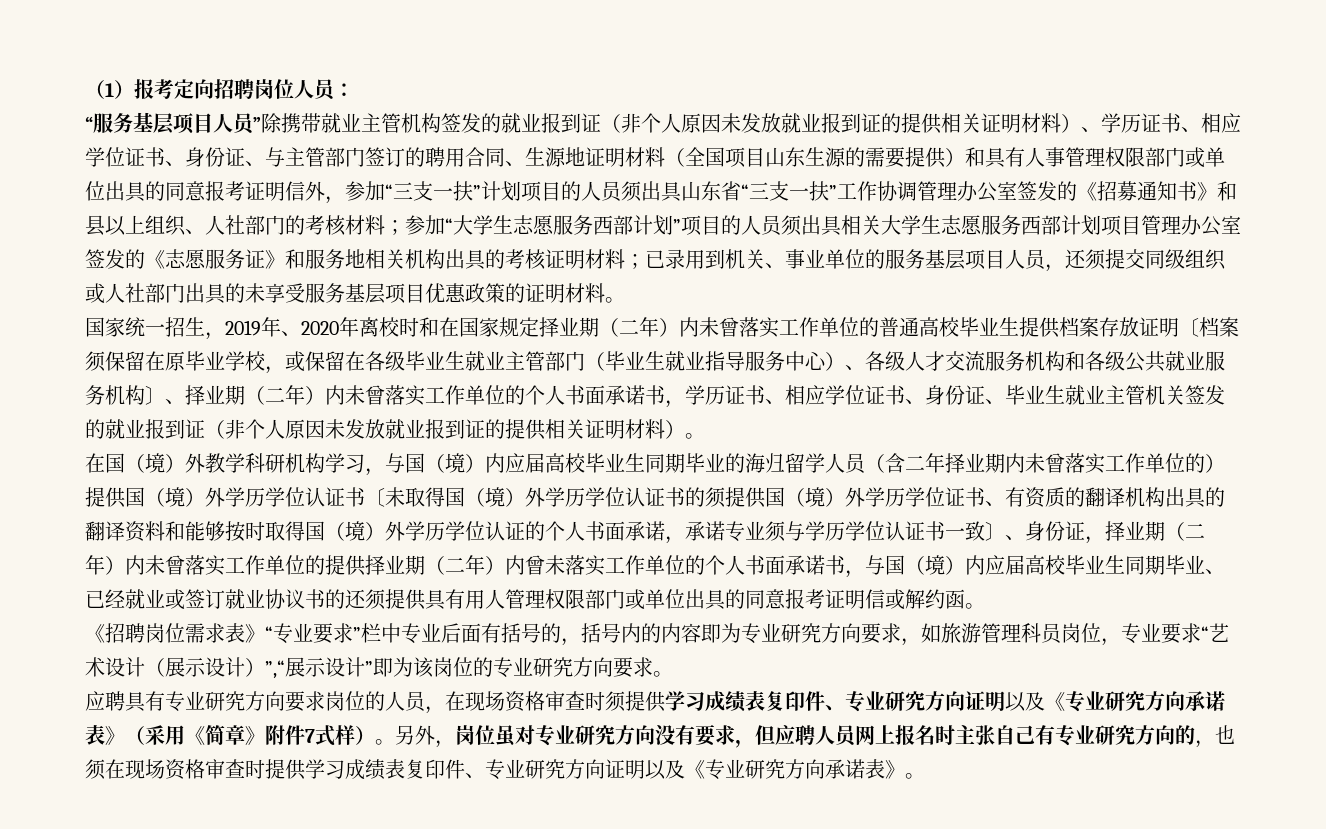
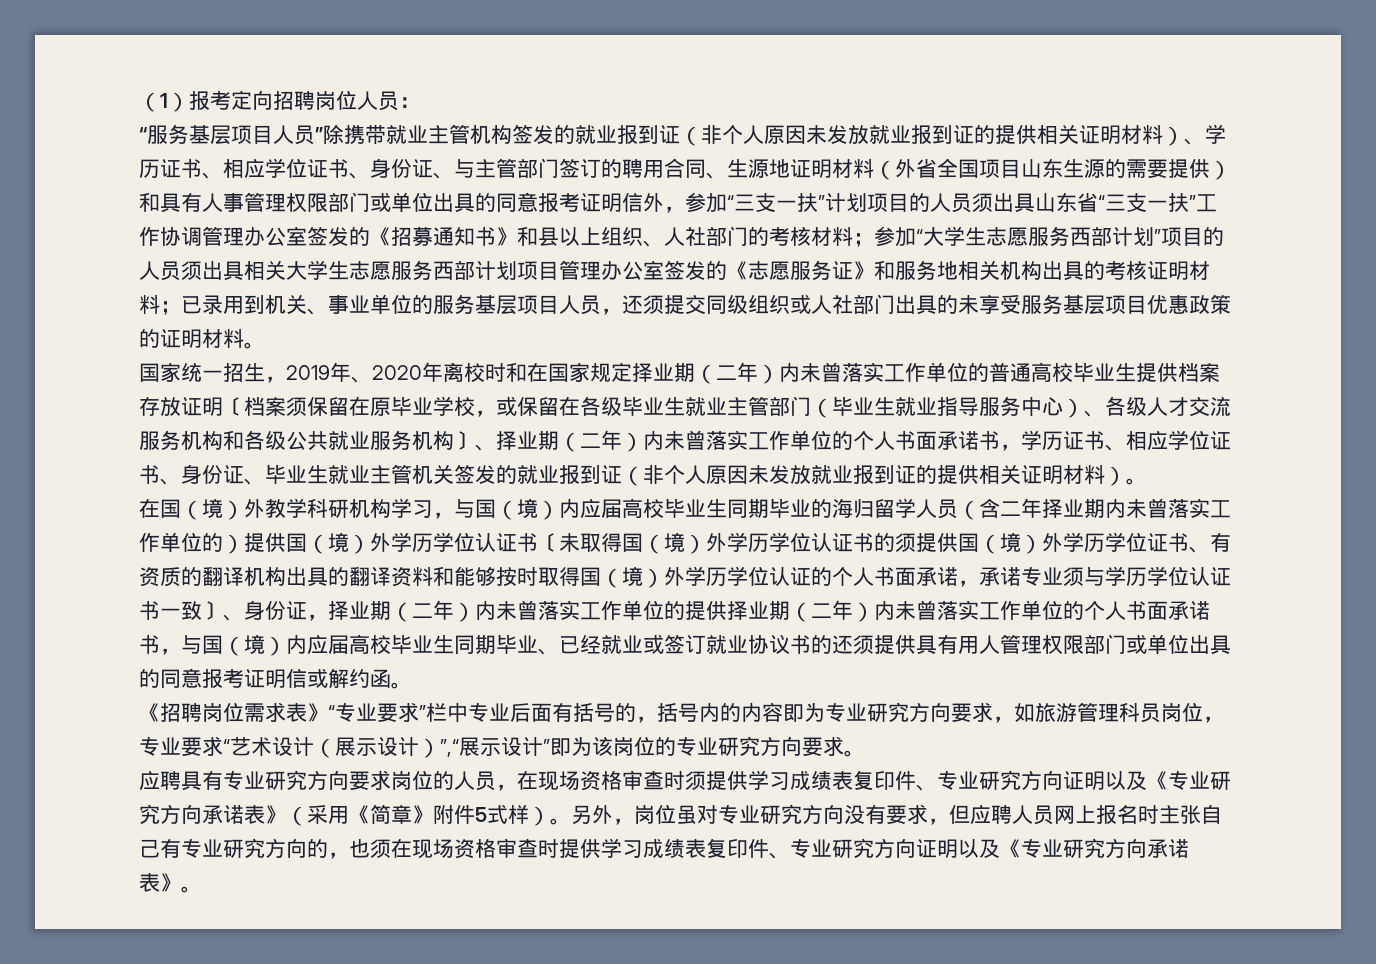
- “服务基层项目人员”除携带就业主管机构签发的就业报到证（非个人原因未发放就业报到证的提供相关证明材料）、学历证书、相应学位证书、身份证、与主管部门签订的聘用合同、生源地证明材料（全国项目山东生源的需要提供）和具有人事管理权限部门或单位出具的同意报考证明信外，参加“三支一扶”计划项目的人员须出具山东省“三支一扶”工作协调管理办公室签发的《招募通知书》和县以上组织、人社部门的考核材料；
+ “服务基层项目人员”除携带就业主管机构签发的就业报到证（非个人原因未发放就业报到证的提供相关证明材料）、学历证书、相应学位证书、身份证、与主管部门签订的聘用合同、生源地证明材料（外省全国项目山东生源的需要提供）和具有人事管理权限部门或单位出具的同意报考证明信外，参加“三支一扶”计划项目的人员须出具山东省“三支一扶”工作协调管理办公室签发的《招募通知书》和县以上组织、人社部门的考核材料；
- 在国（境）外教学科研机构学习，与国（境）内应届高校毕业生同期毕业的海归留学人员（含二年择业期内未曾落实工作单位的）提供国（境）外学历学位认证书〔未取得国（境）外学历学位认证书的须提供国（境）外学历学位证书、有资质的翻译机构出具的翻译资料和能够按时取得国（境）外学历学位认证的个人书面承诺，承诺专业须与学历学位认证书一致〕、身份证，择业期（二年）内未曾落实工作单位的提供择业期（二年）内曾未落实工作单位的个人书面承诺书，与国（境）内应届高校毕业生同期毕业、已经就业或签订就业协议书的还须提供具有用人管理权限部门或单位出具的同意报考证明信或解约函。
+ 在国（境）外教学科研机构学习，与国（境）内应届高校毕业生同期毕业的海归留学人员（含二年择业期内未曾落实工作单位的）提供国（境）外学历学位认证书〔未取得国（境）外学历学位认证书的须提供国（境）外学历学位证书、有资质的翻译机构出具的翻译资料和能够按时取得国（境）外学历学位认证的个人书面承诺，承诺专业须与学历学位认证书一致〕、身份证，择业期（二年）内未曾落实工作单位的提供择业期（二年）内未曾落实工作单位的个人书面承诺书，与国（境）内应届高校毕业生同期毕业、已经就业或签订就业协议书的还须提供具有用人管理权限部门或单位出具的同意报考证明信或解约函。
- 应聘具有专业研究方向要求岗位的人员，在现场资格审查时须提供学习成绩表复印件、专业研究方向证明以及《专业研究方向承诺表》（采用《简章》附件7式样）。
+ 应聘具有专业研究方向要求岗位的人员，在现场资格审查时须提供学习成绩表复印件、专业研究方向证明以及《专业研究方向承诺表》（采用《简章》附件5式样）。

